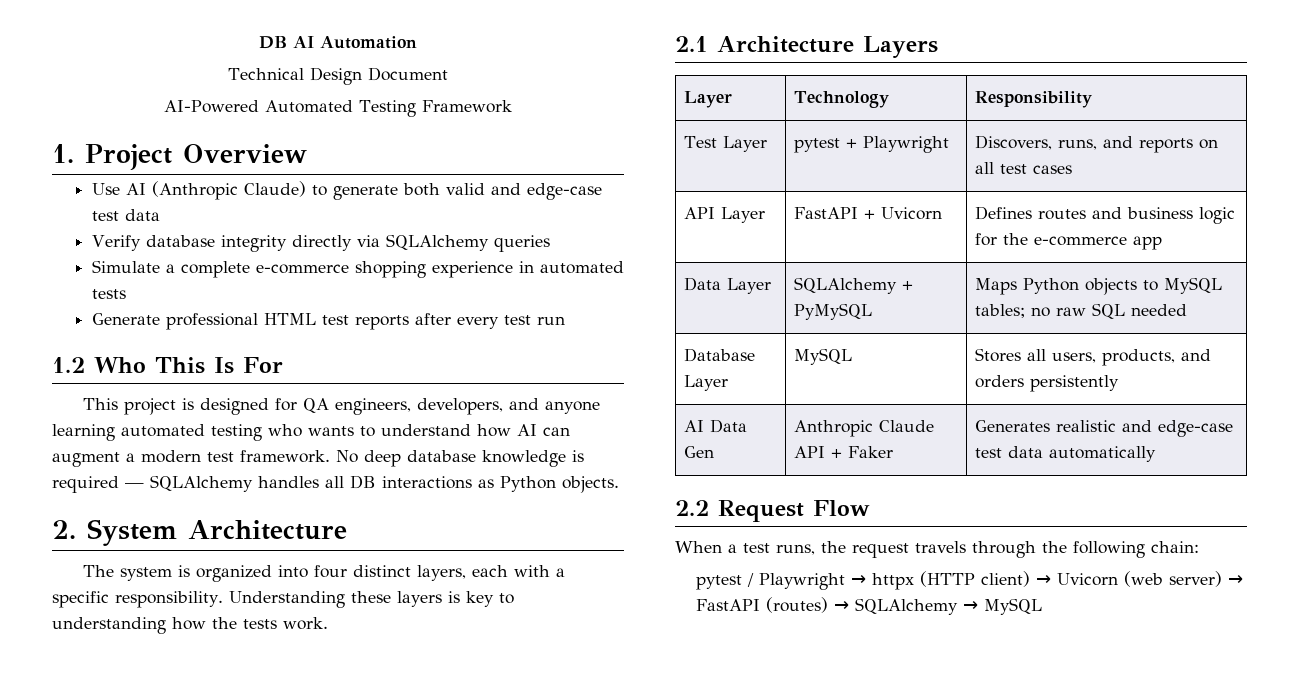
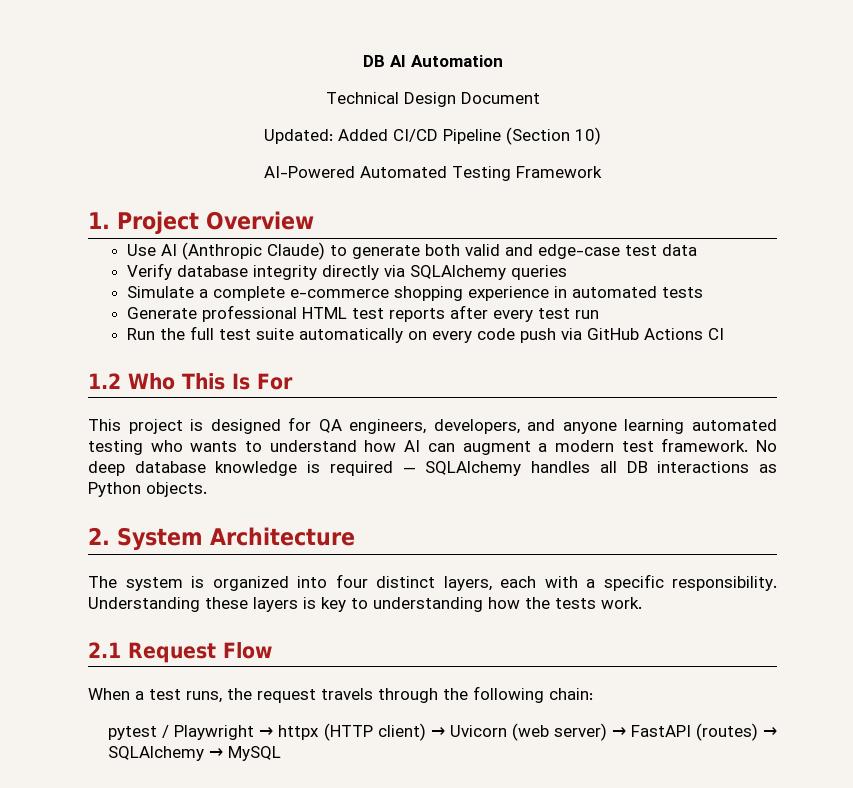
+ Updated: Added CI/CD Pipeline (Section 10)
+ Run the full test suite automatically on every code push via GitHub Actions CI
- 2.1 Architecture Layers
- Layer | Technology | Responsibility
- Test Layer | pytest + Playwright | Discovers, runs, and reports on all test cases
- API Layer | FastAPI + Uvicorn | Defines routes and business logic for the e-commerce app
- Data Layer | SQLAlchemy + PyMySQL | Maps Python objects to MySQL tables; no raw SQL needed
- Database Layer | MySQL | Stores all users, products, and orders persistently
- AI Data Gen | Anthropic Claude API + Faker | Generates realistic and edge-case test data automatically
- 2.2 Request Flow
+ 2.1 Request Flow

